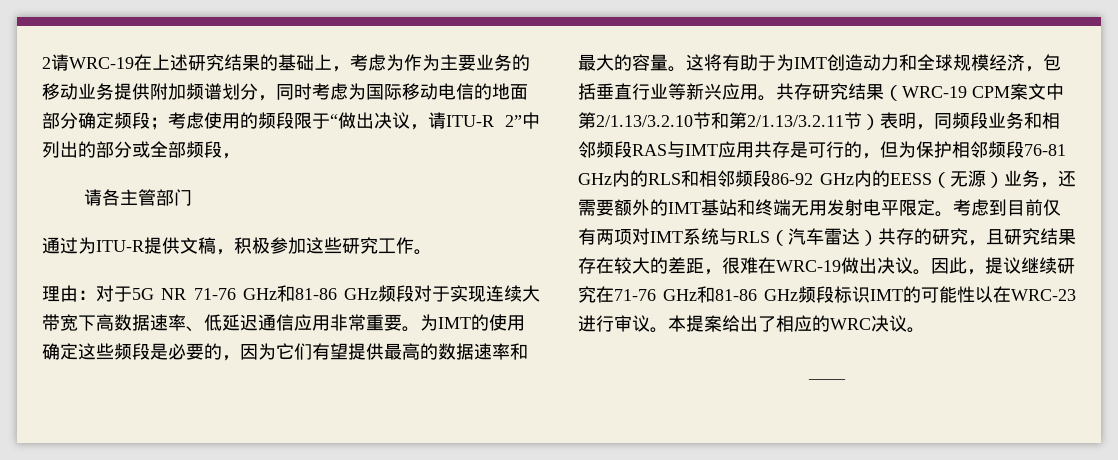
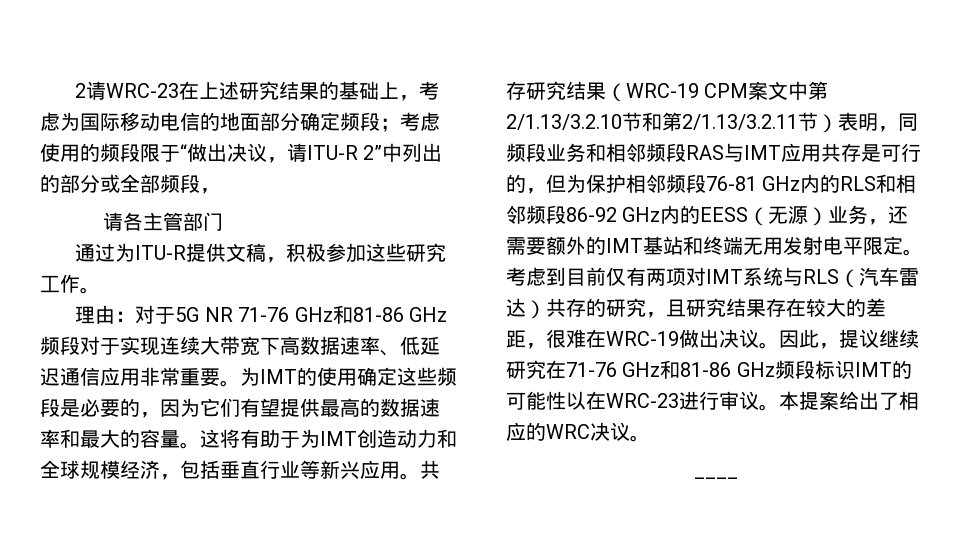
- 2请WRC-19在上述研究结果的基础上，考虑为作为主要业务的移动业务提供附加频谱划分，同时考虑为国际移动电信的地面部分确定频段；考虑使用的频段限于“做出决议，请ITU-R 2”中列出的部分或全部频段，
+ 2请WRC-23在上述研究结果的基础上，考虑为国际移动电信的地面部分确定频段；考虑使用的频段限于“做出决议，请ITU-R 2”中列出的部分或全部频段，

